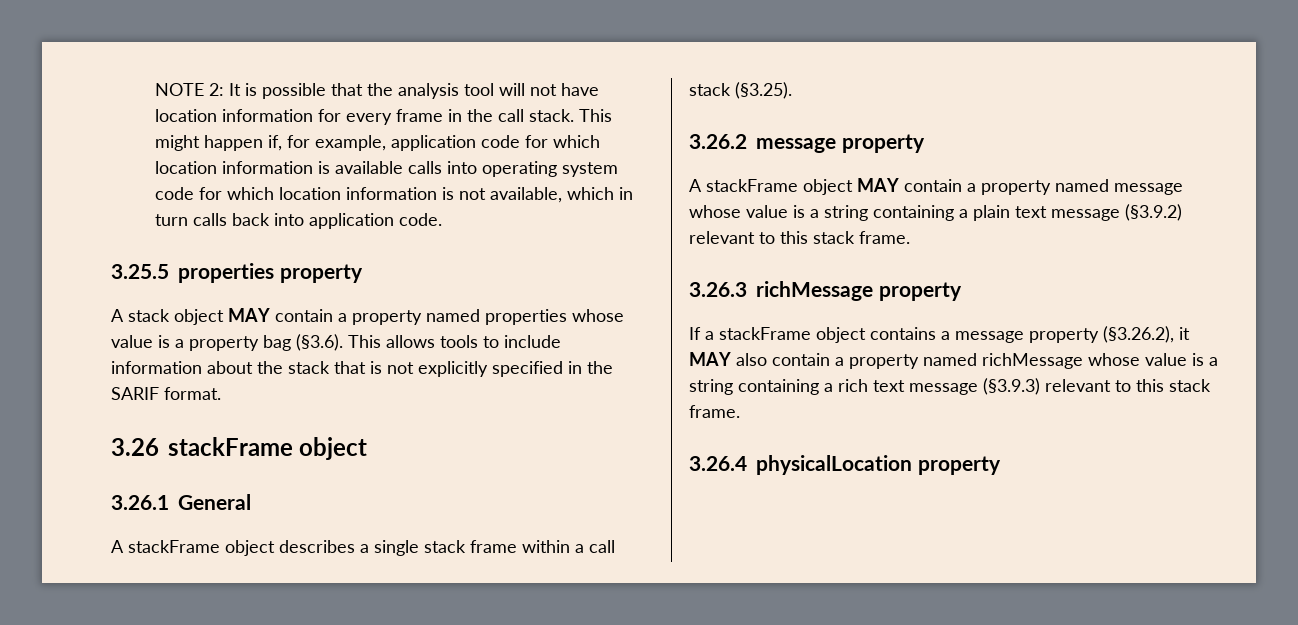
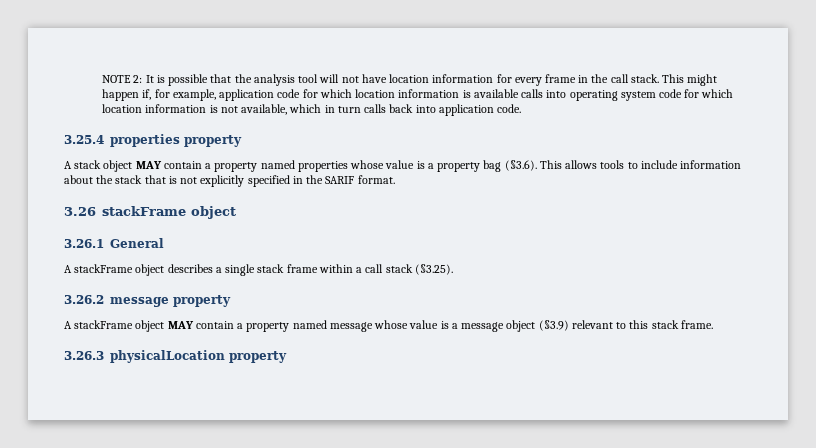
- 3.25.5 properties property
+ 3.25.4 properties property
- A stackFrame object MAY contain a property named message whose value is a string containing a plain text message (§3.9.2) relevant to this stack frame.
- 3.26.3 richMessage property
- If a stackFrame object contains a message property (§3.26.2), it MAY also contain a property named richMessage whose value is a string containing a rich text message (§3.9.3) relevant to this stack frame.
- 3.26.4 physicalLocation property
+ A stackFrame object MAY contain a property named message whose value is a message object (§3.9) relevant to this stack frame.
+ 3.26.3 physicalLocation property

